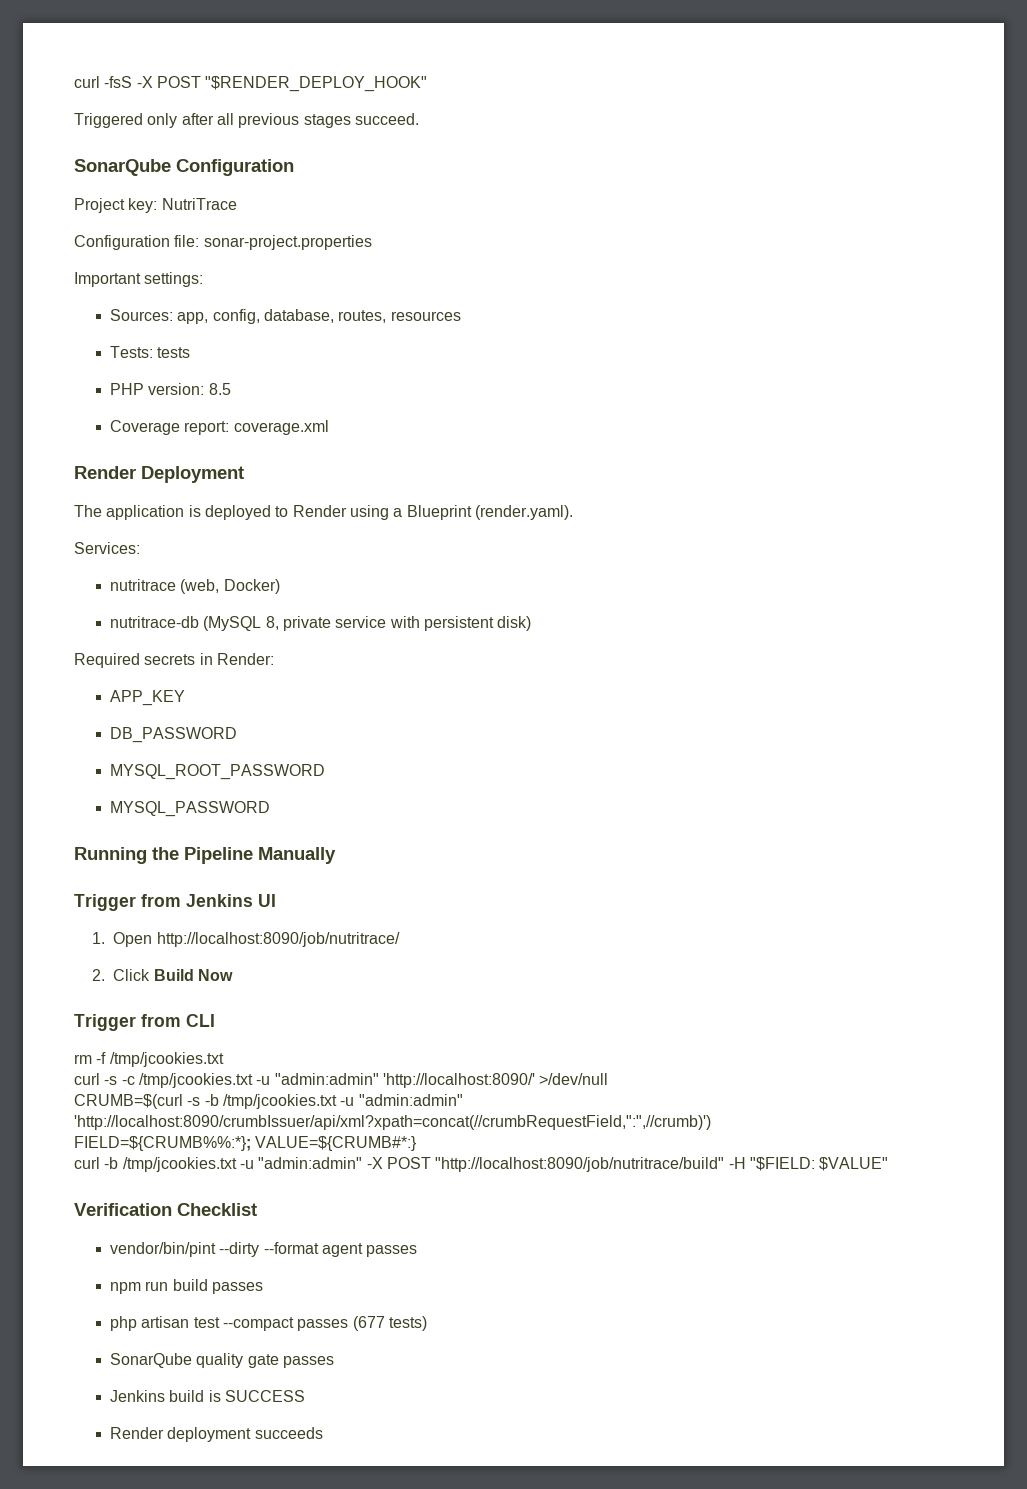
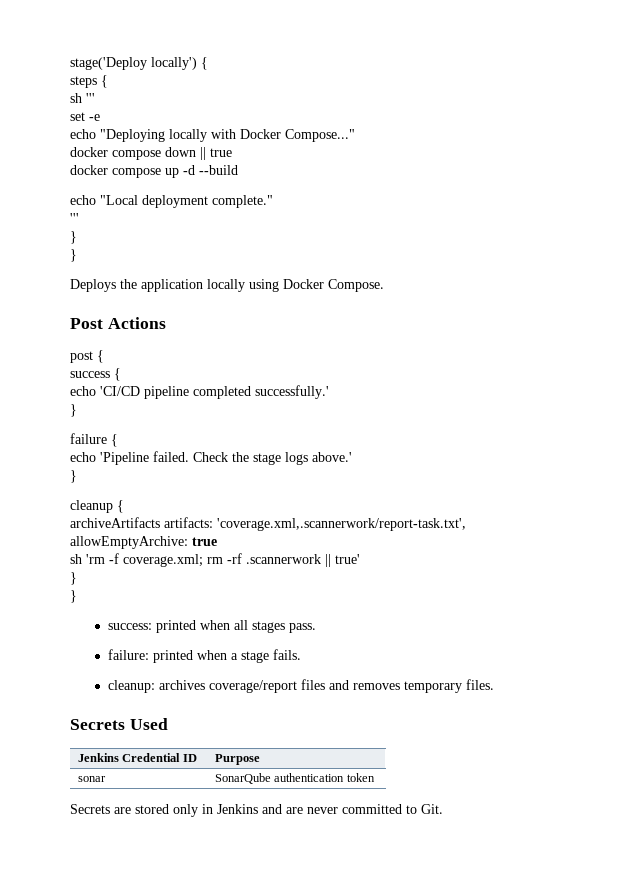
- curl -fsS -X POST "$RENDER_DEPLOY_HOOK"
- Triggered only after all previous stages succeed.
- SonarQube Configuration
- Project key: NutriTrace
- Configuration file: sonar-project.properties
- Important settings:
- Sources: app, config, database, routes, resources
- Tests: tests
- PHP version: 8.5
- Coverage report: coverage.xml
- Render Deployment
- The application is deployed to Render using a Blueprint (render.yaml).
- Services:
- nutritrace (web, Docker)
- nutritrace-db (MySQL 8, private service with persistent disk)
- Required secrets in Render:
- APP_KEY
- DB_PASSWORD
- MYSQL_ROOT_PASSWORD
- MYSQL_PASSWORD
- Running the Pipeline Manually
- Trigger from Jenkins UI
- 1. Open http://localhost:8090/job/nutritrace/
- 2. Click Build Now
- Trigger from CLI
- rm -f /tmp/jcookies.txt
- curl -s -c /tmp/jcookies.txt -u "admin:admin" 'http://localhost:8090/' >/dev/null
- CRUMB=$(curl -s -b /tmp/jcookies.txt -u "admin:admin" 'http://localhost:8090/crumbIssuer/api/xml?xpath=concat(//crumbRequestField,":",//crumb)')
- FIELD=${CRUMB%%:*}; VALUE=${CRUMB#*:}
- curl -b /tmp/jcookies.txt -u "admin:admin" -X POST "http://localhost:8090/job/nutritrace/build" -H "$FIELD: $VALUE"
- Verification Checklist
- vendor/bin/pint --dirty --format agent passes
- npm run build passes
- php artisan test --compact passes (677 tests)
- SonarQube quality gate passes
- Jenkins build is SUCCESS
- Render deployment succeeds
+ stage('Deploy locally') {
+ steps {
+ sh '''
+ set -e
+ echo "Deploying locally with Docker Compose..."
+ docker compose down || true
+ docker compose up -d --build
+ echo "Local deployment complete."
+ '''
+ }
+ }
+ Deploys the application locally using Docker Compose.
+ Post Actions
+ post {
+ success {
+ echo 'CI/CD pipeline completed successfully.'
+ }
+ failure {
+ echo 'Pipeline failed. Check the stage logs above.'
+ }
+ cleanup {
+ archiveArtifacts artifacts: 'coverage.xml,.scannerwork/report-task.txt', allowEmptyArchive: true
+ sh 'rm -f coverage.xml; rm -rf .scannerwork || true'
+ }
+ }
+ success: printed when all stages pass.
+ failure: printed when a stage fails.
+ cleanup: archives coverage/report files and removes temporary files.
+ Secrets Used
+ Jenkins Credential ID | Purpose
+ sonar | SonarQube authentication token
+ Secrets are stored only in Jenkins and are never committed to Git.

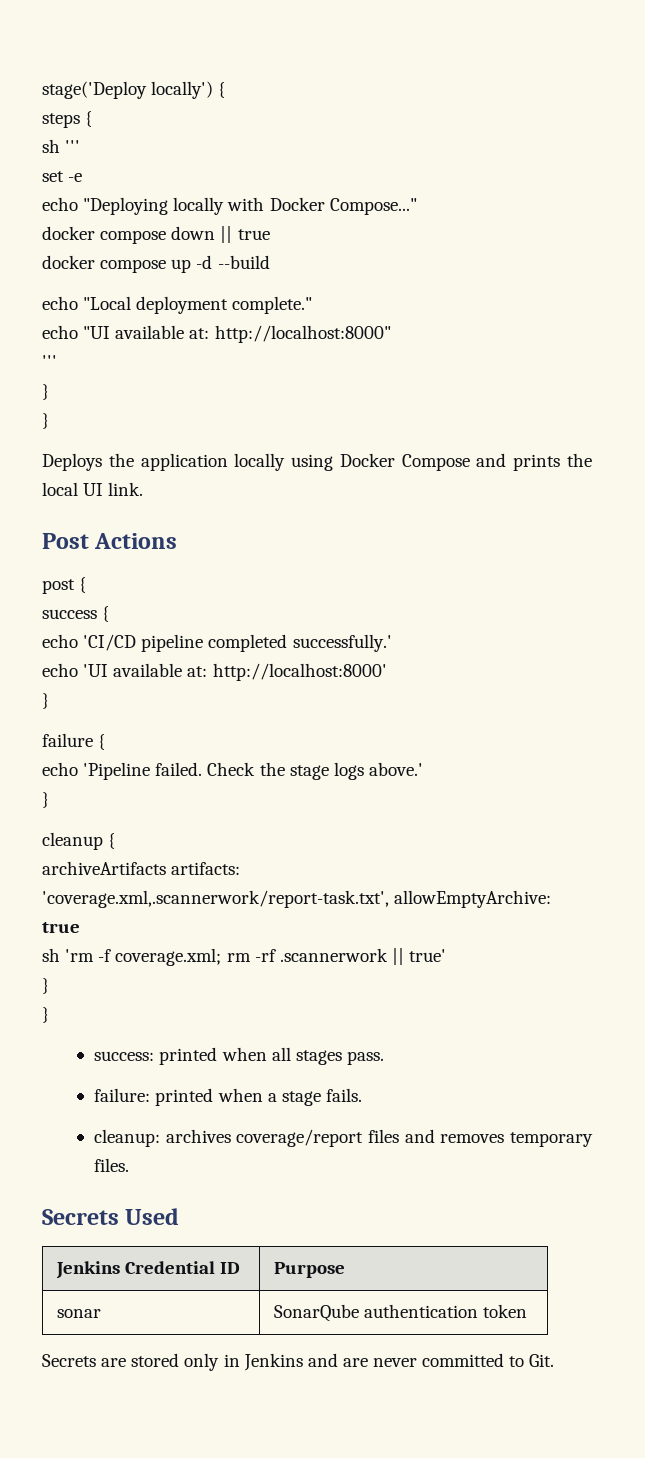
+ echo "UI available at: http://localhost:8000"
- Deploys the application locally using Docker Compose.
+ Deploys the application locally using Docker Compose and prints the local UI link.
+ echo 'UI available at: http://localhost:8000'

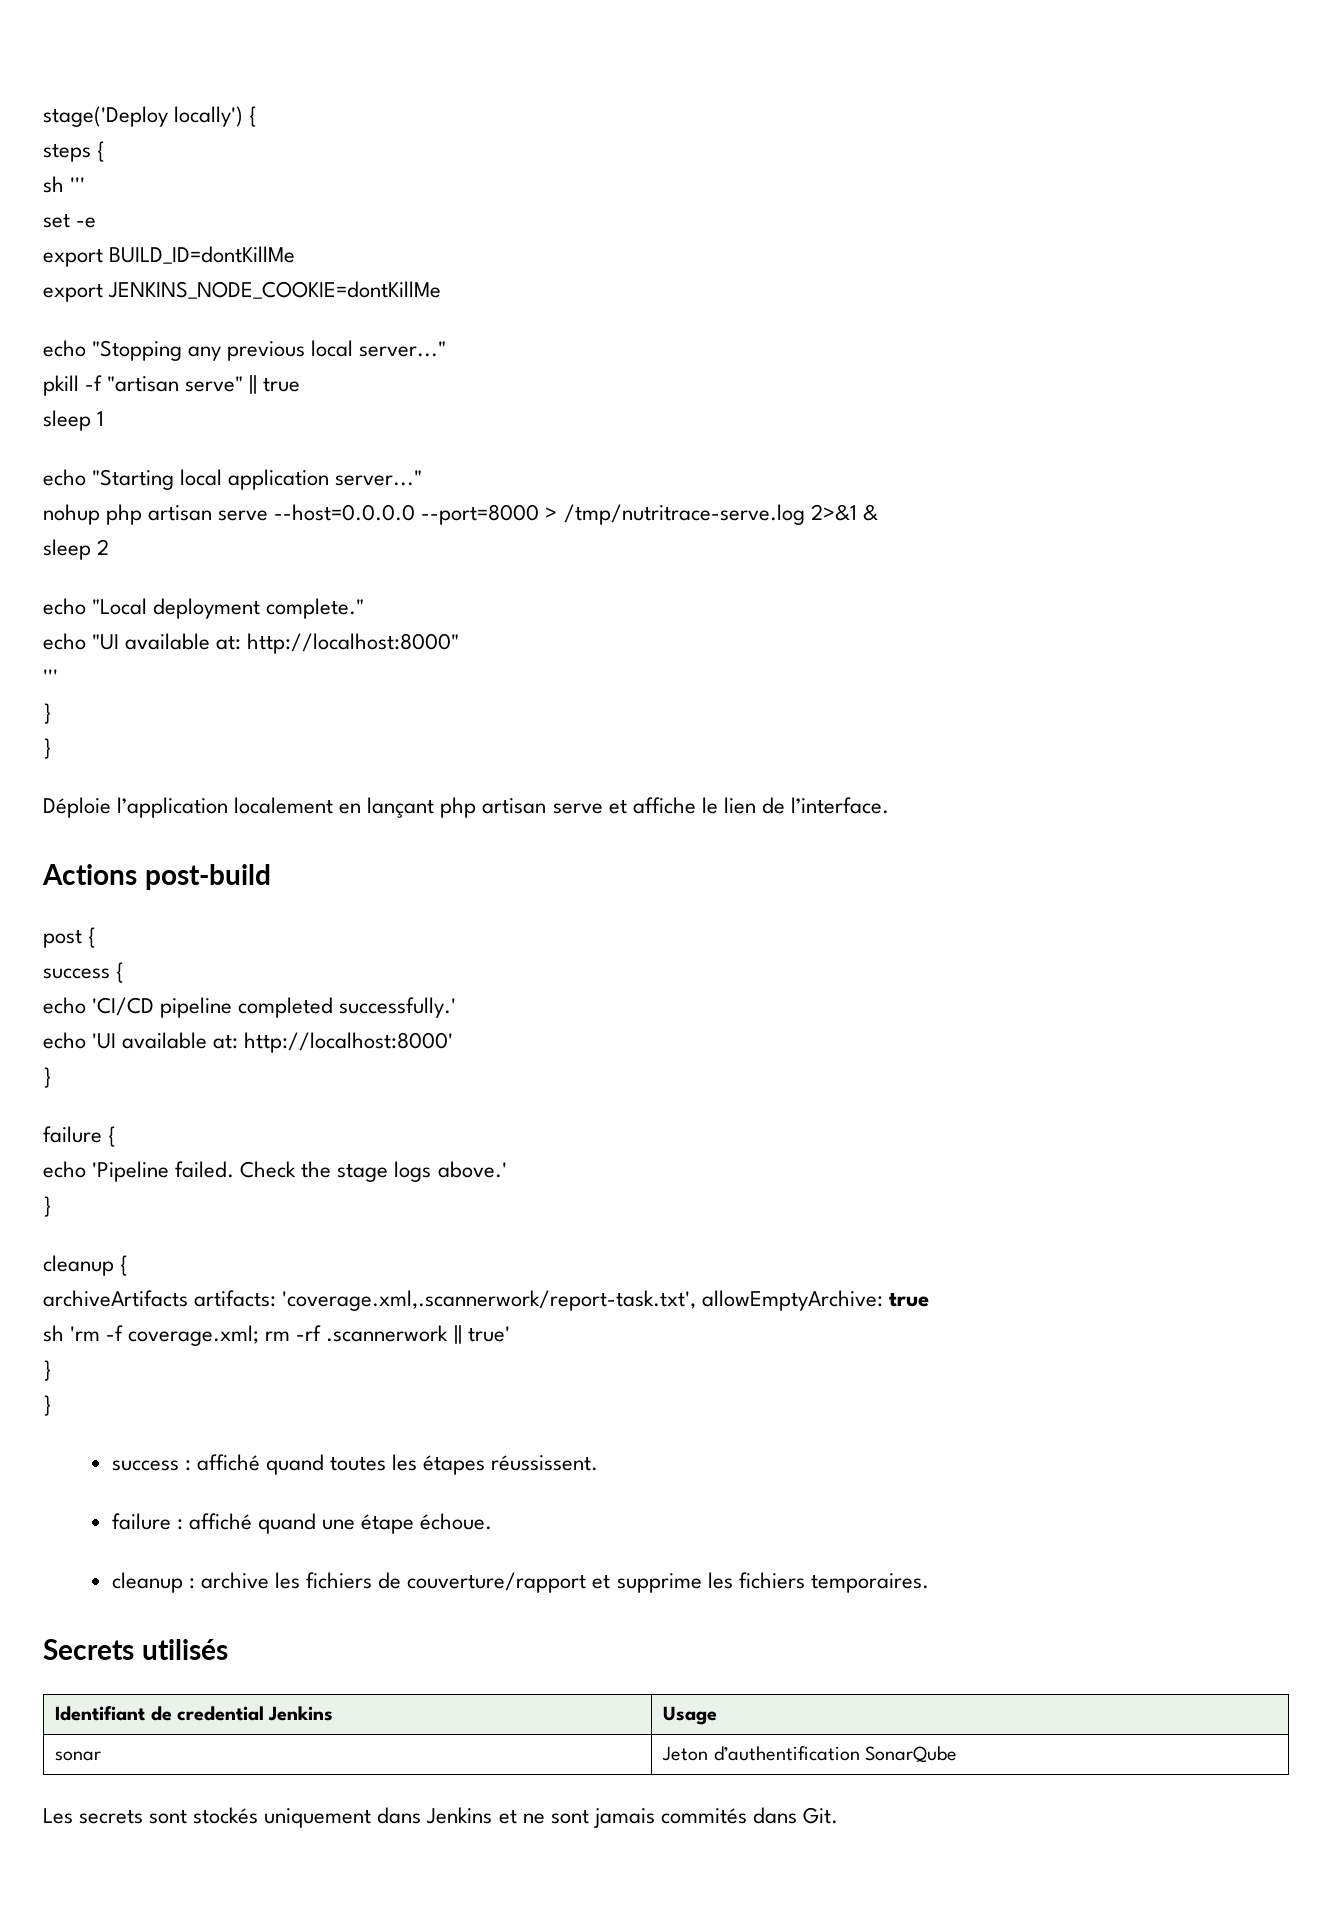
- echo "Deploying locally with Docker Compose..."
- docker compose down || true
- docker compose up -d --build
+ export BUILD_ID=dontKillMe
+ export JENKINS_NODE_COOKIE=dontKillMe
+ echo "Stopping any previous local server..."
+ pkill -f "artisan serve" || true
+ sleep 1
+ echo "Starting local application server..."
+ nohup php artisan serve --host=0.0.0.0 --port=8000 > /tmp/nutritrace-serve.log 2>&1 &
+ sleep 2
- Deploys the application locally using Docker Compose and prints the local UI link.
- Post Actions
+ Déploie l’application localement en lançant php artisan serve et affiche le lien de l’interface.
+ Actions post-build
- success: printed when all stages pass.
- failure: printed when a stage fails.
- cleanup: archives coverage/report files and removes temporary files.
- Secrets Used
- Jenkins Credential ID | Purpose
+ success : affiché quand toutes les étapes réussissent.
+ failure : affiché quand une étape échoue.
+ cleanup : archive les fichiers de couverture/rapport et supprime les fichiers temporaires.
+ Secrets utilisés
+ Identifiant de credential Jenkins | Usage
- sonar | SonarQube authentication token
- Secrets are stored only in Jenkins and are never committed to Git.
+ sonar | Jeton d’authentification SonarQube
+ Les secrets sont stockés uniquement dans Jenkins et ne sont jamais commités dans Git.

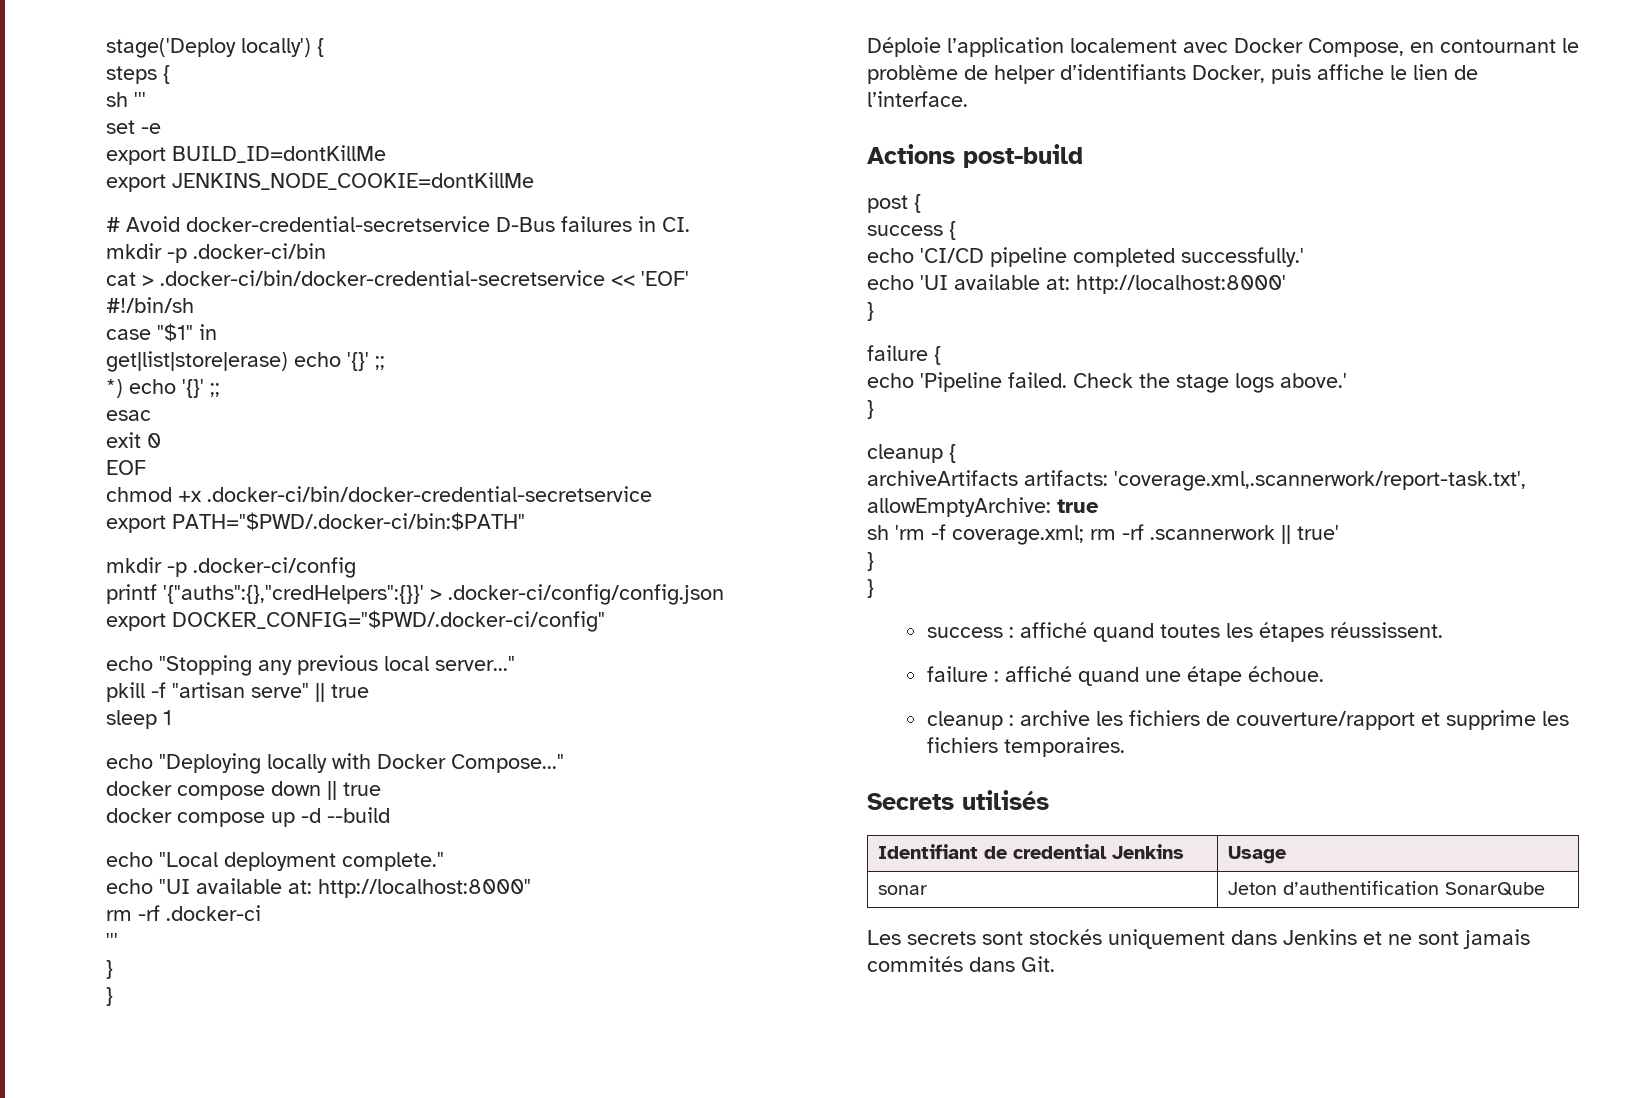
+ # Avoid docker-credential-secretservice D-Bus failures in CI.
+ mkdir -p .docker-ci/bin
+ cat > .docker-ci/bin/docker-credential-secretservice << 'EOF'
+ #!/bin/sh
+ case "$1" in
+ get|list|store|erase) echo '{}' ;;
+ *) echo '{}' ;;
+ esac
+ exit 0
+ EOF
+ chmod +x .docker-ci/bin/docker-credential-secretservice
+ export PATH="$PWD/.docker-ci/bin:$PATH"
+ mkdir -p .docker-ci/config
+ printf '{"auths":{},"credHelpers":{}}' > .docker-ci/config/config.json
+ export DOCKER_CONFIG="$PWD/.docker-ci/config"
- echo "Starting local application server..."
- nohup php artisan serve --host=0.0.0.0 --port=8000 > /tmp/nutritrace-serve.log 2>&1 &
- sleep 2
+ echo "Deploying locally with Docker Compose..."
+ docker compose down || true
+ docker compose up -d --build
+ rm -rf .docker-ci
- Déploie l’application localement en lançant php artisan serve et affiche le lien de l’interface.
+ Déploie l’application localement avec Docker Compose, en contournant le problème de helper d’identifiants Docker, puis affiche le lien de l’interface.

